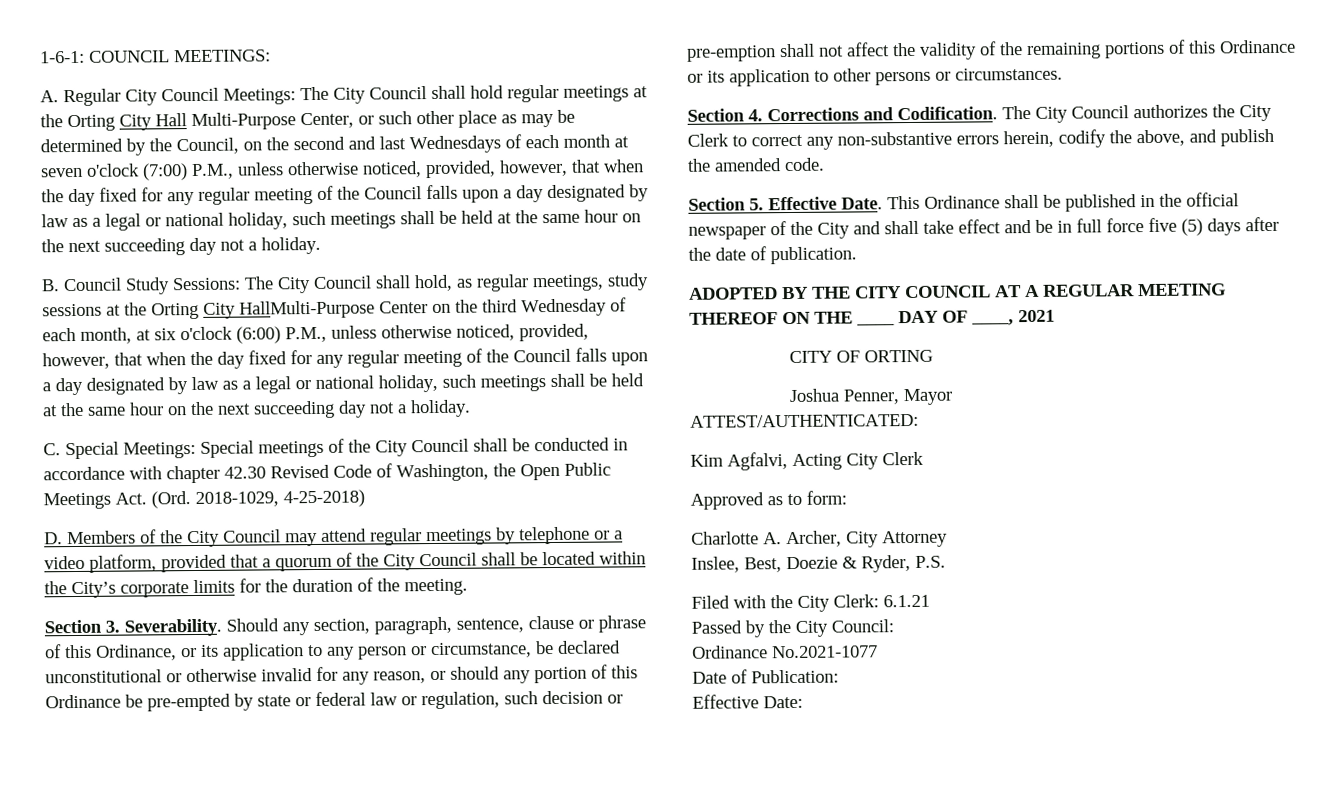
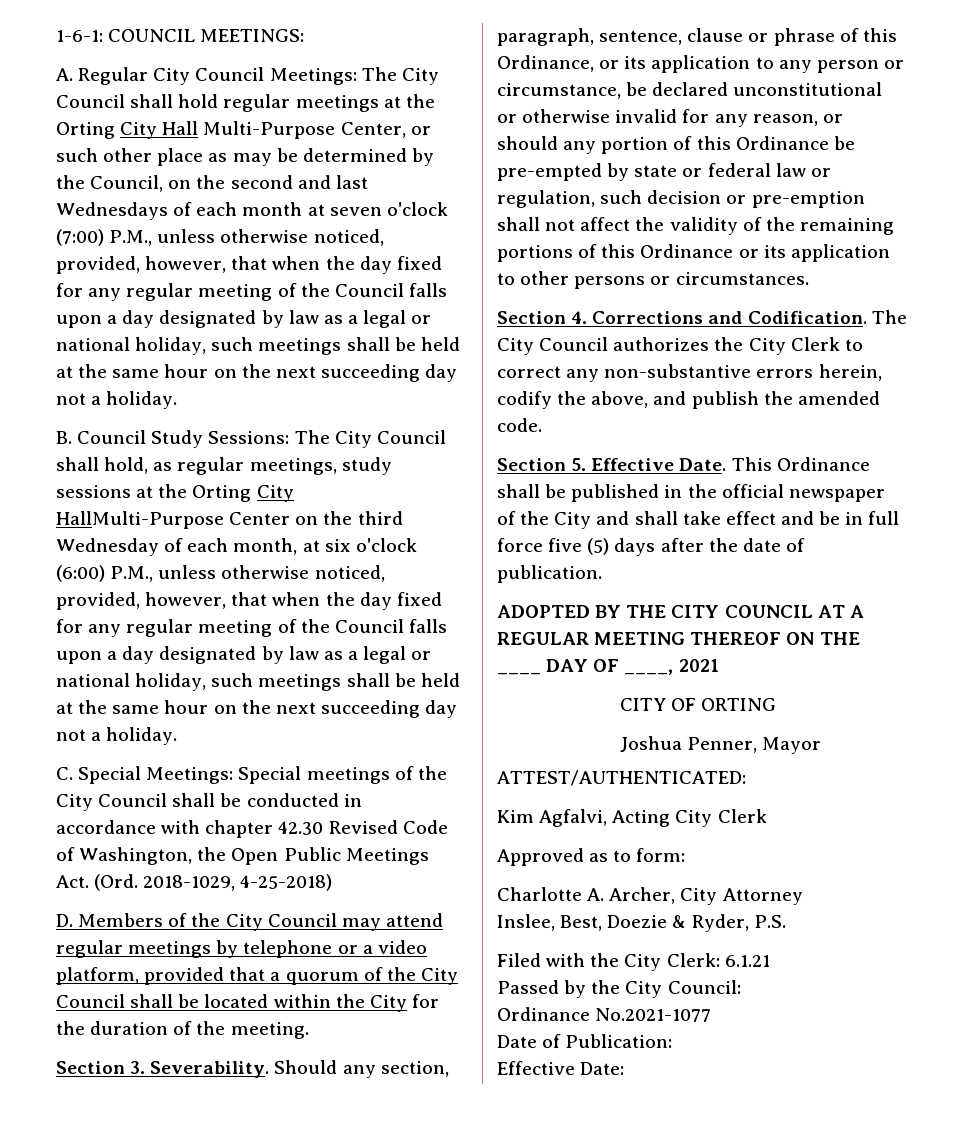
- D. Members of the City Council may attend regular meetings by telephone or a video platform, provided that a quorum of the City Council shall be located within the City’s corporate limits for the duration of the meeting.
+ D. Members of the City Council may attend regular meetings by telephone or a video platform, provided that a quorum of the City Council shall be located within the City for the duration of the meeting.

